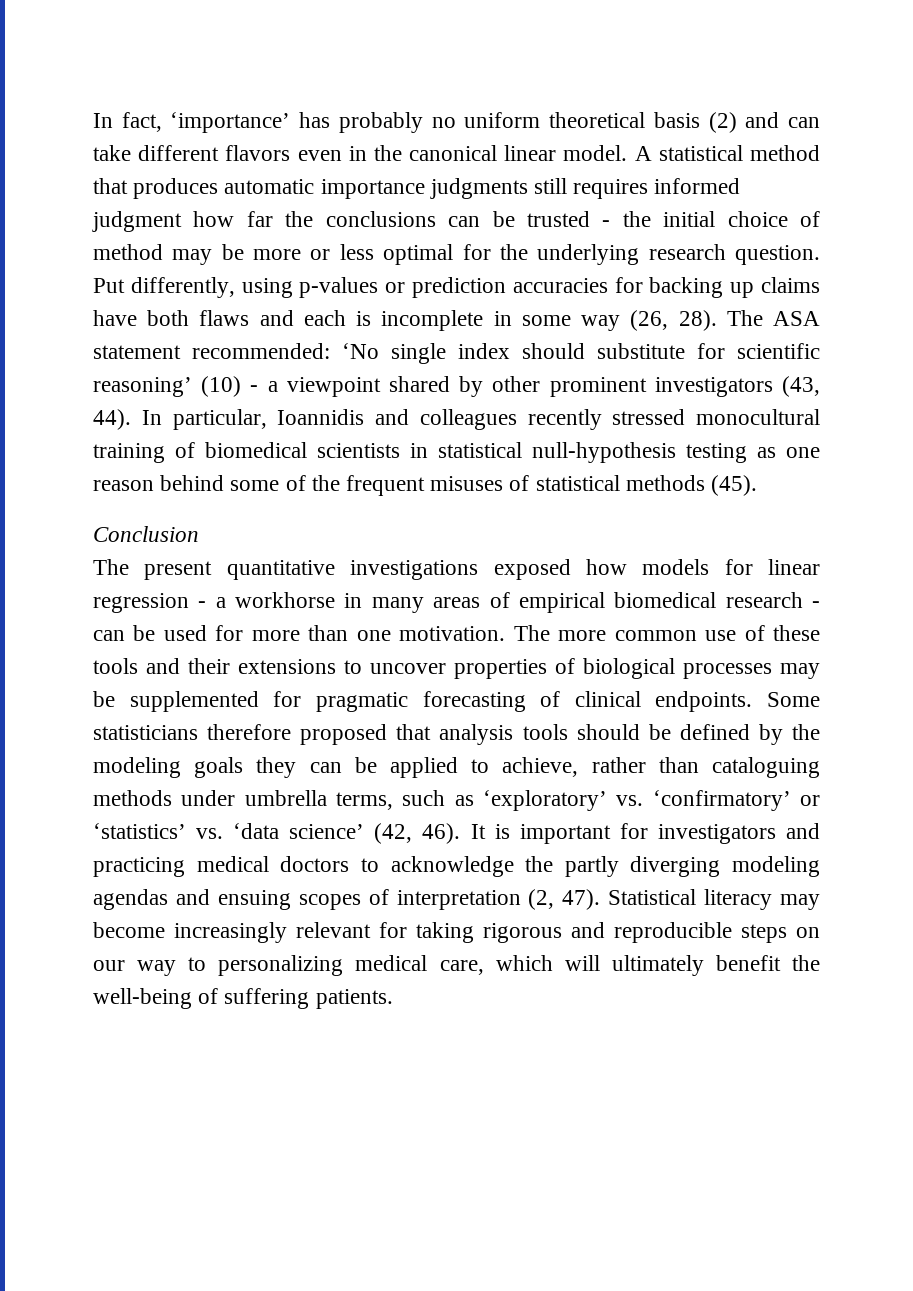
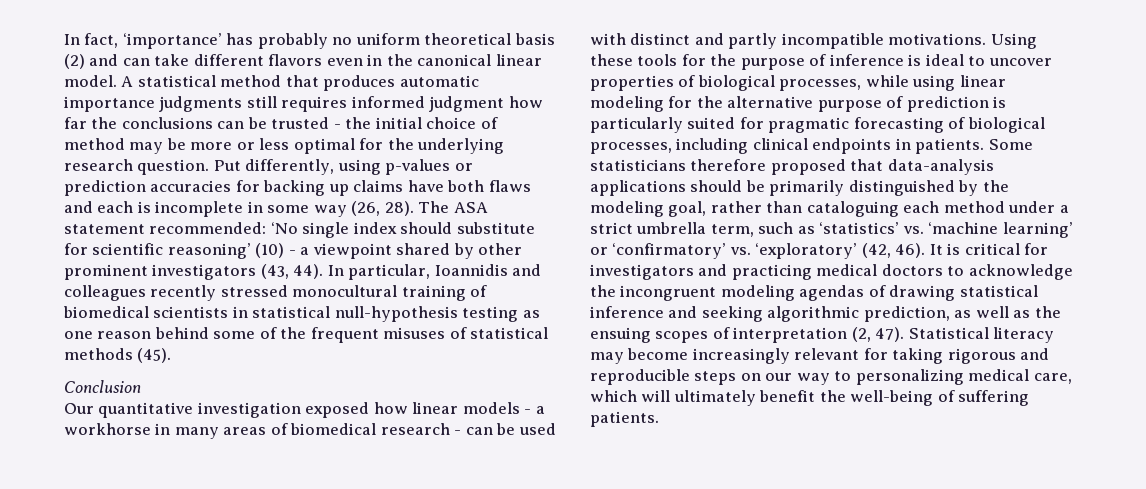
- The present quantitative investigations exposed how models for linear regression - a workhorse in many areas of empirical biomedical research - can be used for more than one motivation. The more common use of these tools and their extensions to uncover properties of biological processes may be supplemented for pragmatic forecasting of clinical endpoints.
+ Our quantitative investigation exposed how linear models - a workhorse in many areas of biomedical research - can be used with distinct and partly incompatible motivations. Using these tools for the purpose of inference is ideal to uncover properties of biological processes, while using linear modeling for the alternative purpose of prediction is particularly suited for pragmatic forecasting of biological processes, including clinical endpoints in patients.
- Some statisticians therefore proposed that analysis tools should be defined by the modeling goals they can be applied to achieve, rather than cataloguing methods under umbrella terms, such as ‘exploratory’ vs. ‘confirmatory’ or ‘statistics’ vs. ‘data science’ (42, 46).
+ Some statisticians therefore proposed that data-analysis applications should be primarily distinguished by the modeling goal, rather than cataloguing each method under a strict umbrella term, such as ‘statistics’ vs. ‘machine learning’ or ‘confirmatory’ vs. ‘exploratory’ (42, 46).
- It is important for investigators and practicing medical doctors to acknowledge the partly diverging modeling agendas and ensuing scopes of interpretation (2, 47).
+ It is critical for investigators and practicing medical doctors to acknowledge the incongruent modeling agendas of drawing statistical inference and seeking algorithmic prediction, as well as the ensuing scopes of interpretation (2, 47).

